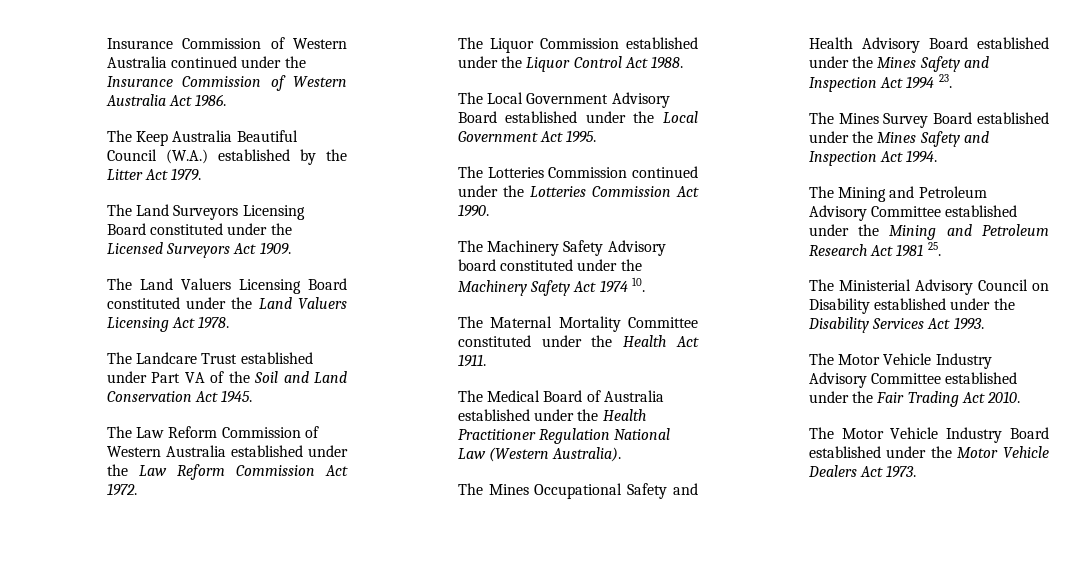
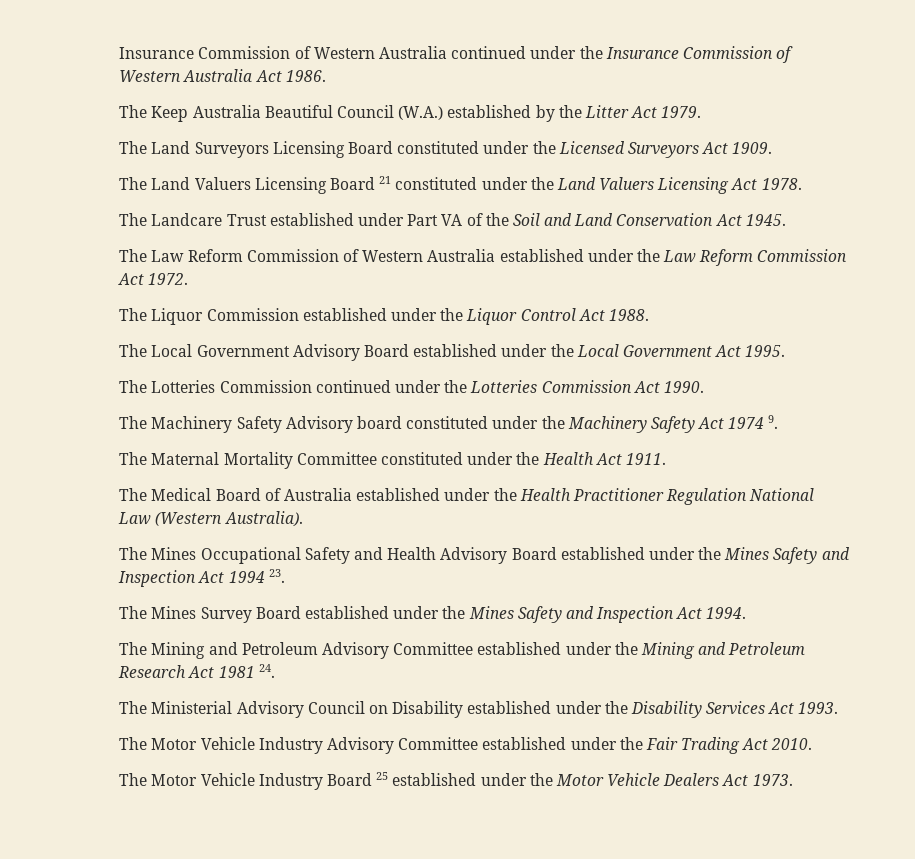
- The Land Valuers Licensing Board constituted under the Land Valuers Licensing Act 1978.
+ The Land Valuers Licensing Board 21 constituted under the Land Valuers Licensing Act 1978.
- The Machinery Safety Advisory board constituted under the Machinery Safety Act 1974 10.
+ The Machinery Safety Advisory board constituted under the Machinery Safety Act 1974 9.
- The Mining and Petroleum Advisory Committee established under the Mining and Petroleum Research Act 1981 25.
+ The Mining and Petroleum Advisory Committee established under the Mining and Petroleum Research Act 1981 24.
- The Motor Vehicle Industry Board established under the Motor Vehicle Dealers Act 1973.
+ The Motor Vehicle Industry Board 25 established under the Motor Vehicle Dealers Act 1973.

